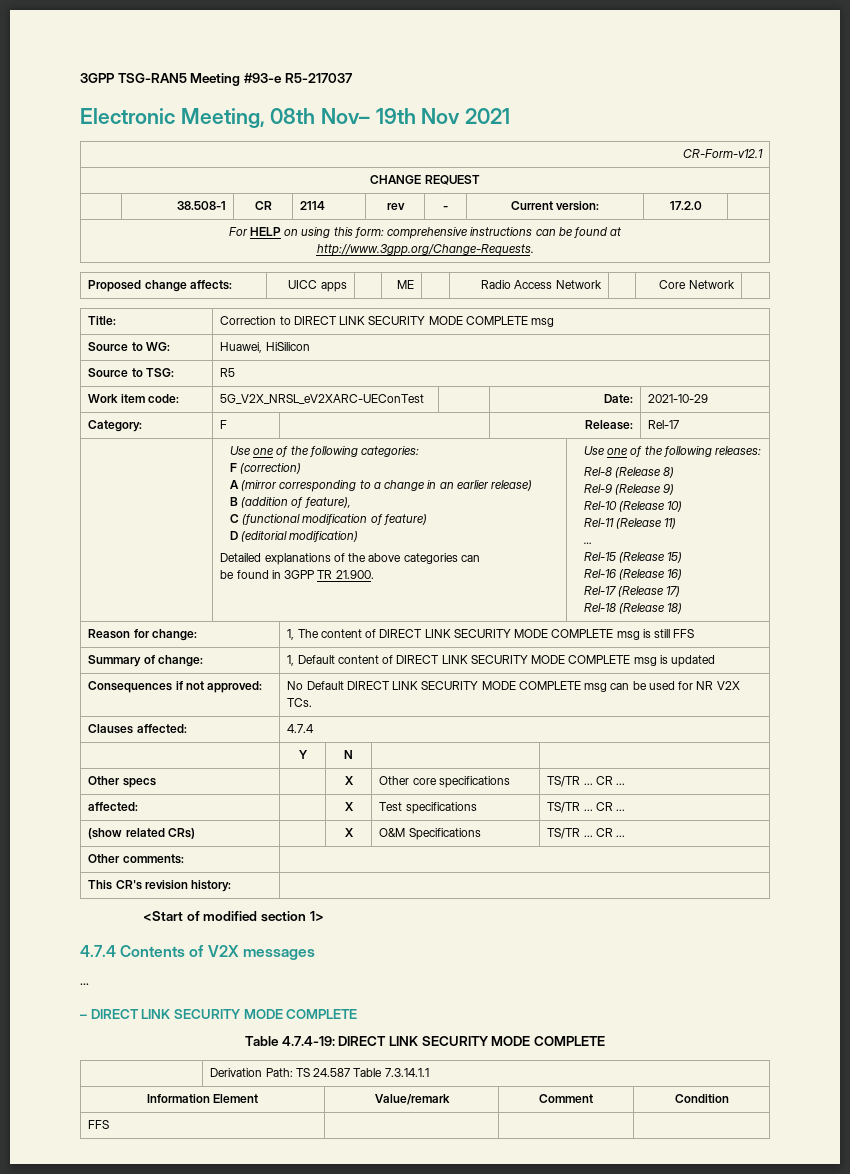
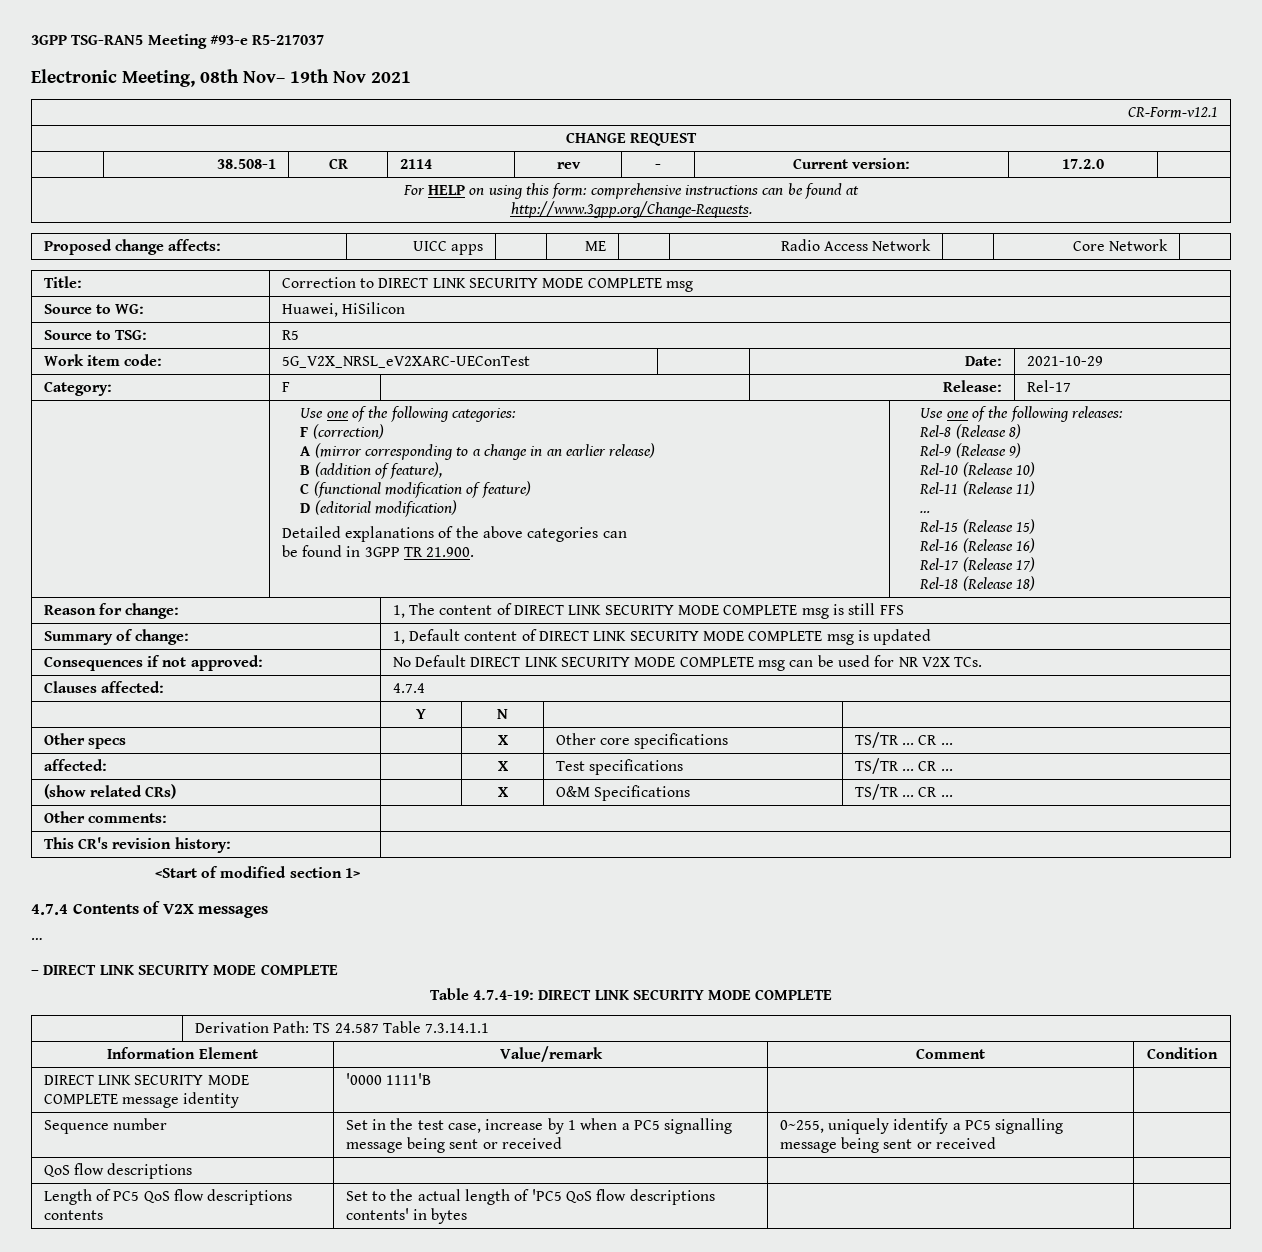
- FFS | | |
+ DIRECT LINK SECURITY MODE COMPLETE message identity | '0000 1111'B | |
+ Sequence number | Set in the test case, increase by 1 when a PC5 signalling message being sent or received | 0~255, uniquely identify a PC5 signalling message being sent or received |
+ QoS flow descriptions | | |
+ Length of PC5 QoS flow descriptions contents | Set to the actual length of 'PC5 QoS flow descriptions contents' in bytes | |

